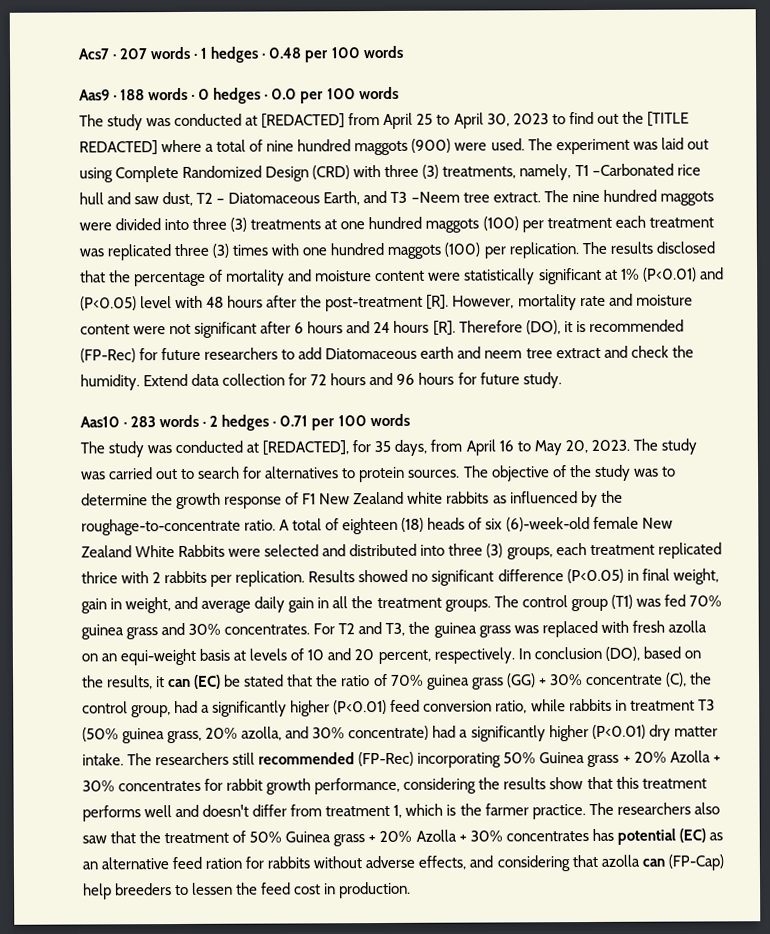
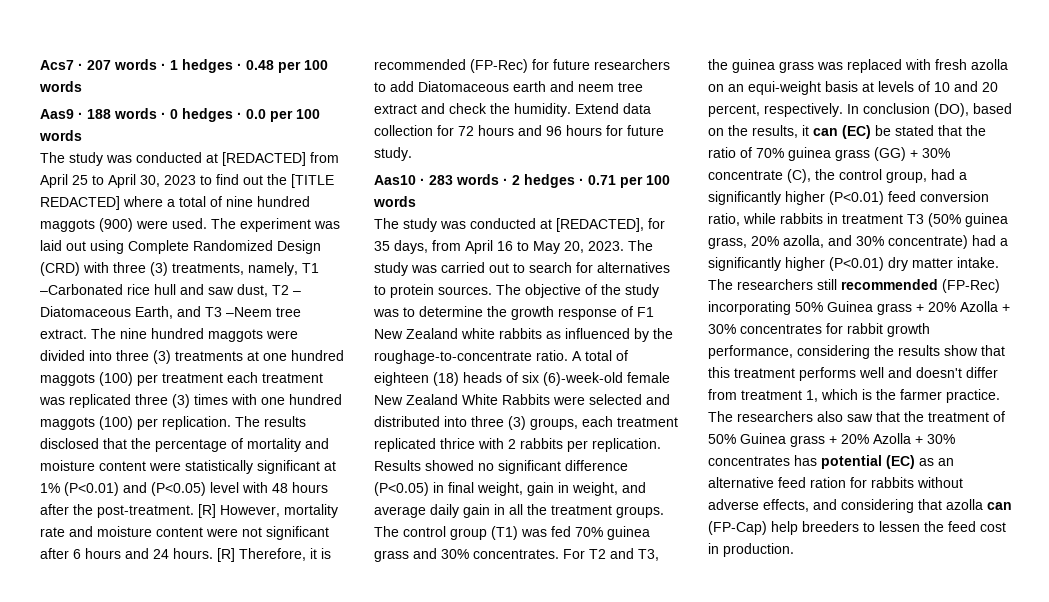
- The results disclosed that the percentage of mortality and moisture content were statistically significant at 1% (P<0.01) and (P<0.05) level with 48 hours after the post-treatment [R]. However, mortality rate and moisture content were not significant after 6 hours and 24 hours [R]. Therefore (DO), it is recommended (FP-Rec) for future researchers to add Diatomaceous earth and neem tree extract and check the humidity.
+ The results disclosed that the percentage of mortality and moisture content were statistically significant at 1% (P<0.01) and (P<0.05) level with 48 hours after the post-treatment. [R] However, mortality rate and moisture content were not significant after 6 hours and 24 hours. [R] Therefore, it is recommended (FP-Rec) for future researchers to add Diatomaceous earth and neem tree extract and check the humidity.

